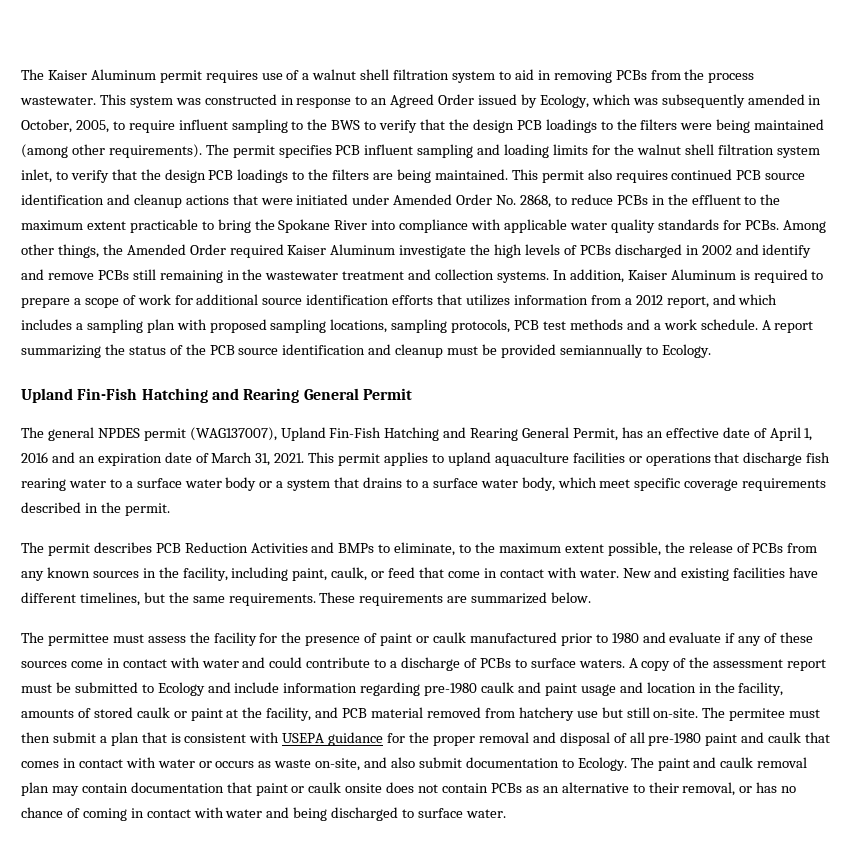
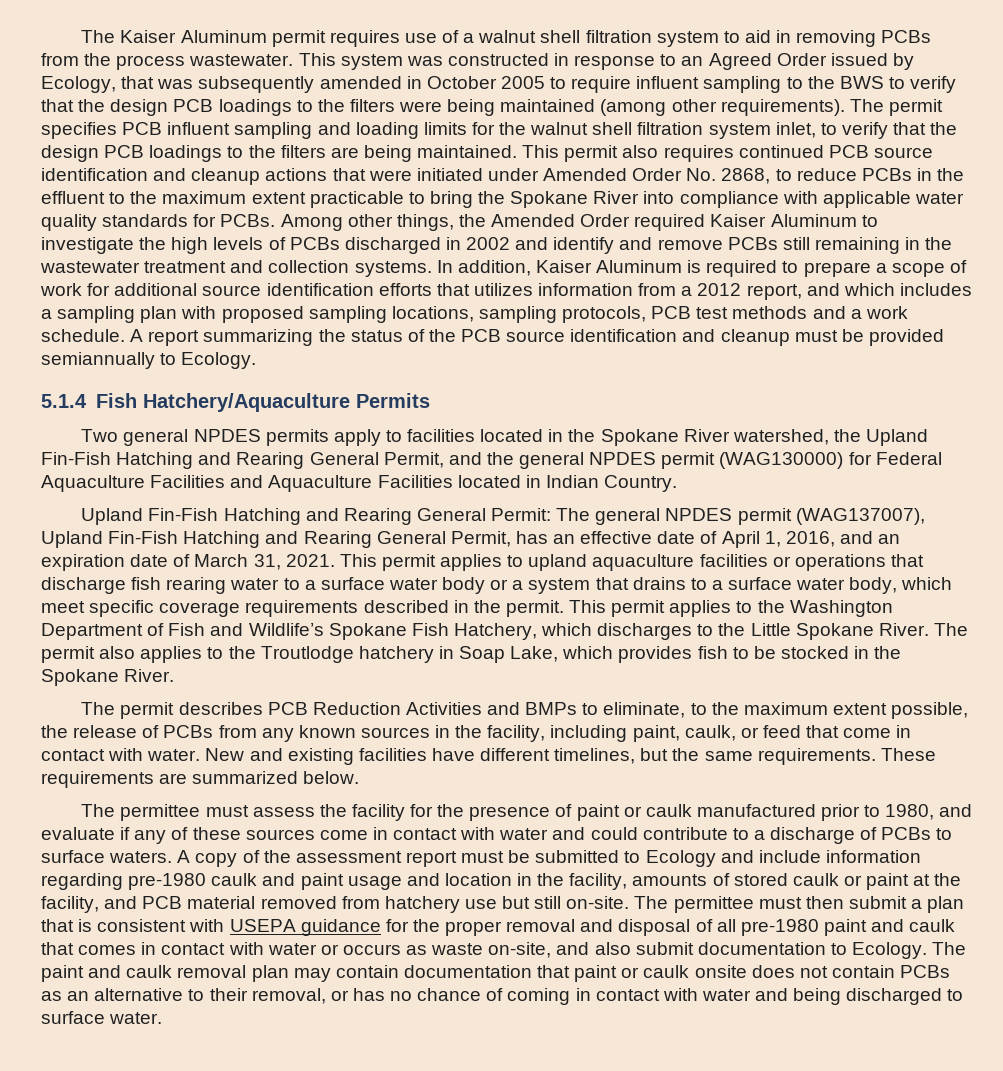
- This system was constructed in response to an Agreed Order issued by Ecology, which was subsequently amended in October, 2005, to require influent sampling to the BWS to verify that the design PCB loadings to the filters were being maintained (among other requirements).
+ This system was constructed in response to an Agreed Order issued by Ecology, that was subsequently amended in October 2005 to require influent sampling to the BWS to verify that the design PCB loadings to the filters were being maintained (among other requirements).
- Among other things, the Amended Order required Kaiser Aluminum investigate the high levels of PCBs discharged in 2002 and identify and remove PCBs still remaining in the wastewater treatment and collection systems.
+ Among other things, the Amended Order required Kaiser Aluminum to investigate the high levels of PCBs discharged in 2002 and identify and remove PCBs still remaining in the wastewater treatment and collection systems.
- Upland Fin-Fish Hatching and Rearing General Permit
- The general NPDES permit (WAG137007), Upland Fin-Fish Hatching and Rearing General Permit, has an effective date of April 1, 2016 and an expiration date of March 31, 2021.
+ 5.1.4 Fish Hatchery/Aquaculture Permits
+ Two general NPDES permits apply to facilities located in the Spokane River watershed, the Upland Fin-Fish Hatching and Rearing General Permit, and the general NPDES permit (WAG130000) for Federal Aquaculture Facilities and Aquaculture Facilities located in Indian Country.
+ Upland Fin-Fish Hatching and Rearing General Permit: The general NPDES permit (WAG137007), Upland Fin-Fish Hatching and Rearing General Permit, has an effective date of April 1, 2016, and an expiration date of March 31, 2021.
+ This permit applies to the Washington Department of Fish and Wildlife’s Spokane Fish Hatchery, which discharges to the Little Spokane River. The permit also applies to the Troutlodge hatchery in Soap Lake, which provides fish to be stocked in the Spokane River.
- The permittee must assess the facility for the presence of paint or caulk manufactured prior to 1980 and evaluate if any of these sources come in contact with water and could contribute to a discharge of PCBs to surface waters.
+ The permittee must assess the facility for the presence of paint or caulk manufactured prior to 1980, and evaluate if any of these sources come in contact with water and could contribute to a discharge of PCBs to surface waters.
- The permitee must then submit a plan that is consistent with USEPA guidance for the proper removal and disposal of all pre-1980 paint and caulk that comes in contact with water or occurs as waste on-site, and also submit documentation to Ecology.
+ The permittee must then submit a plan that is consistent with USEPA guidance for the proper removal and disposal of all pre-1980 paint and caulk that comes in contact with water or occurs as waste on-site, and also submit documentation to Ecology.

